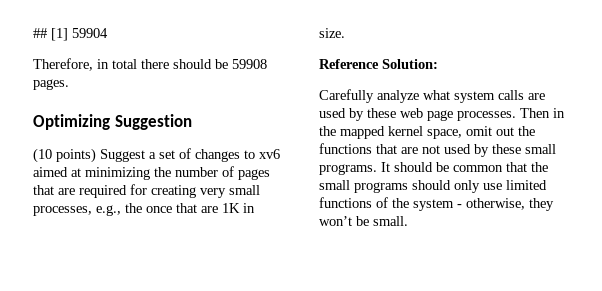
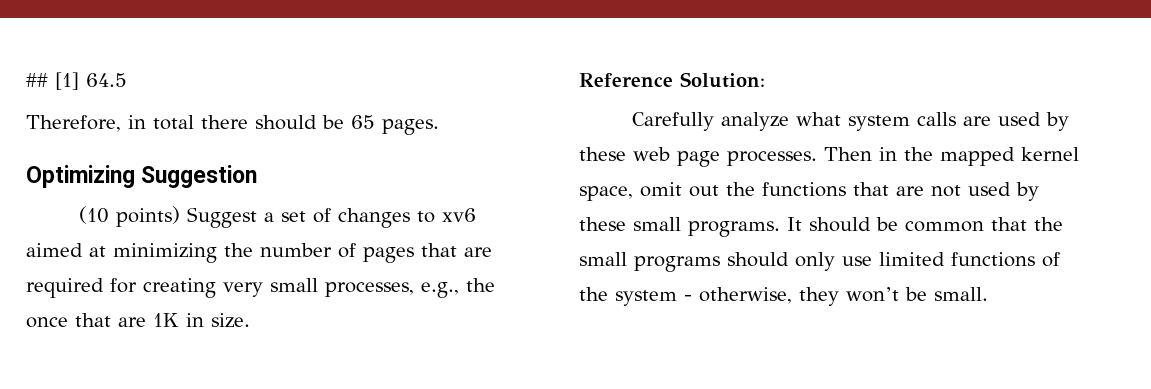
- ## [1] 59904
+ ## [1] 64.5
- Therefore, in total there should be 59908 pages.
+ Therefore, in total there should be 65 pages.

